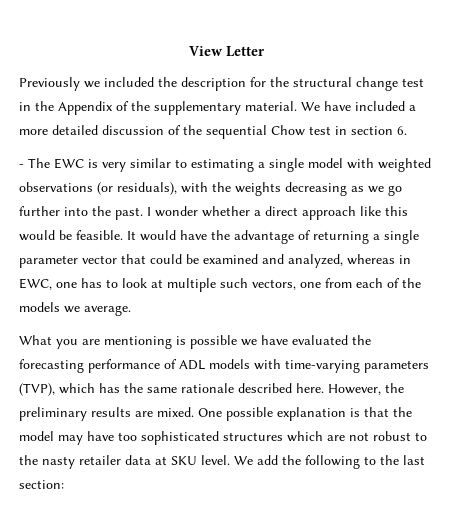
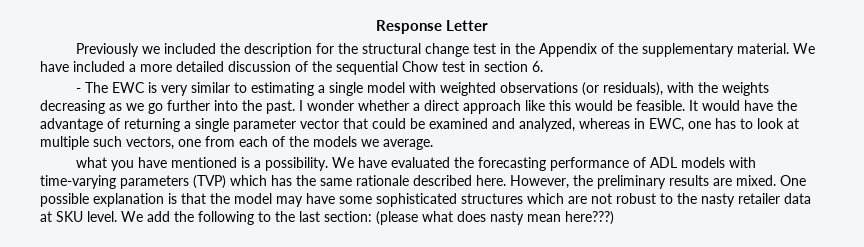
- View Letter
+ Response Letter
- What you are mentioning is possible we have evaluated the forecasting performance of ADL models with time-varying parameters (TVP), which has the same rationale described here.
+ what you have mentioned is a possibility. We have evaluated the forecasting performance of ADL models with time-varying parameters (TVP) which has the same rationale described here.
- One possible explanation is that the model may have too sophisticated structures which are not robust to the nasty retailer data at SKU level.
+ One possible explanation is that the model may have some sophisticated structures which are not robust to the nasty retailer data at SKU level.
- We add the following to the last section:
+ We add the following to the last section: (please what does nasty mean here???)

